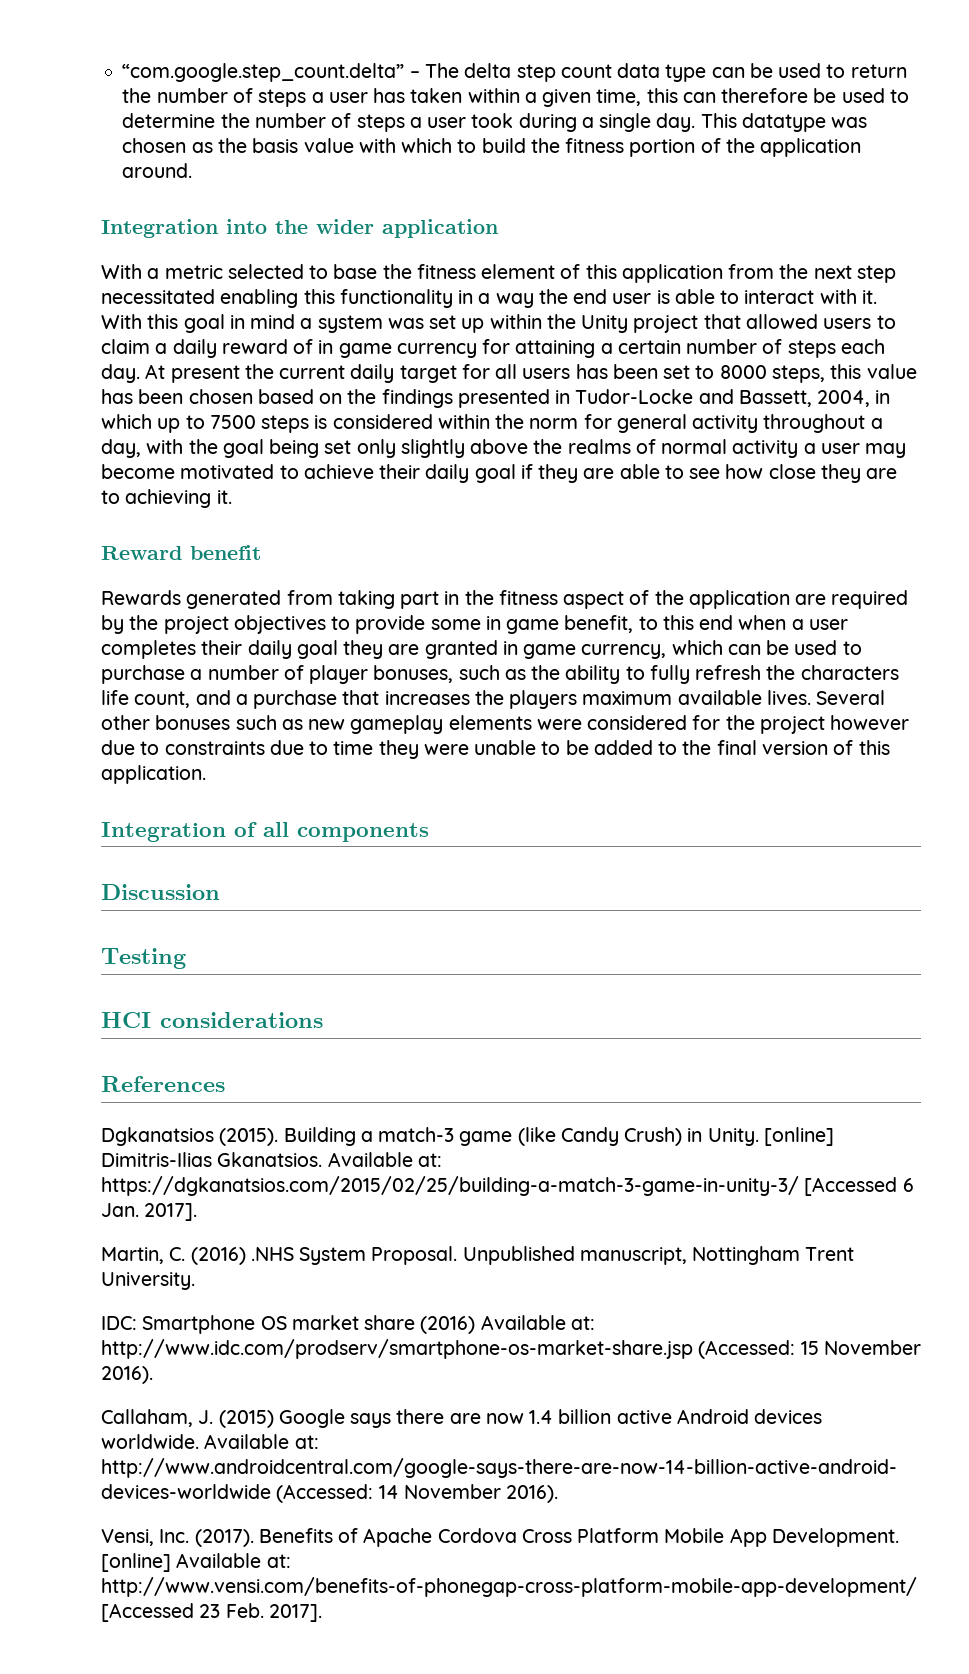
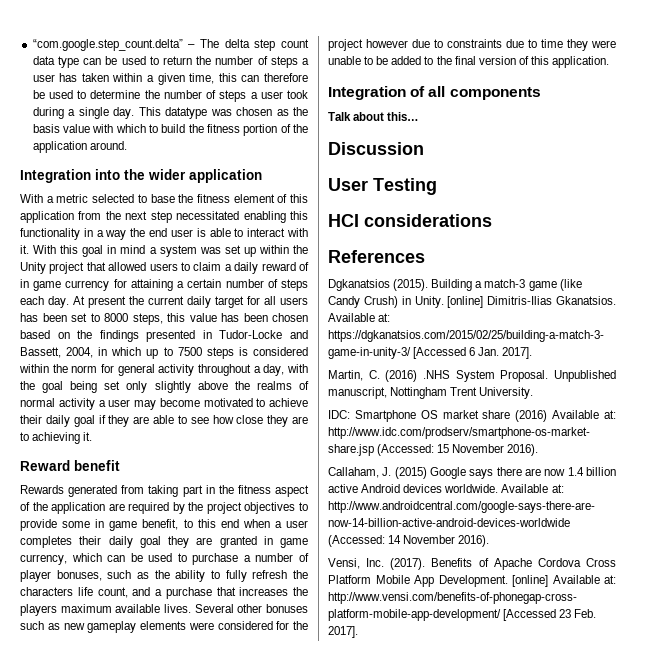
+ Talk about this…
- Testing
+ User Testing

